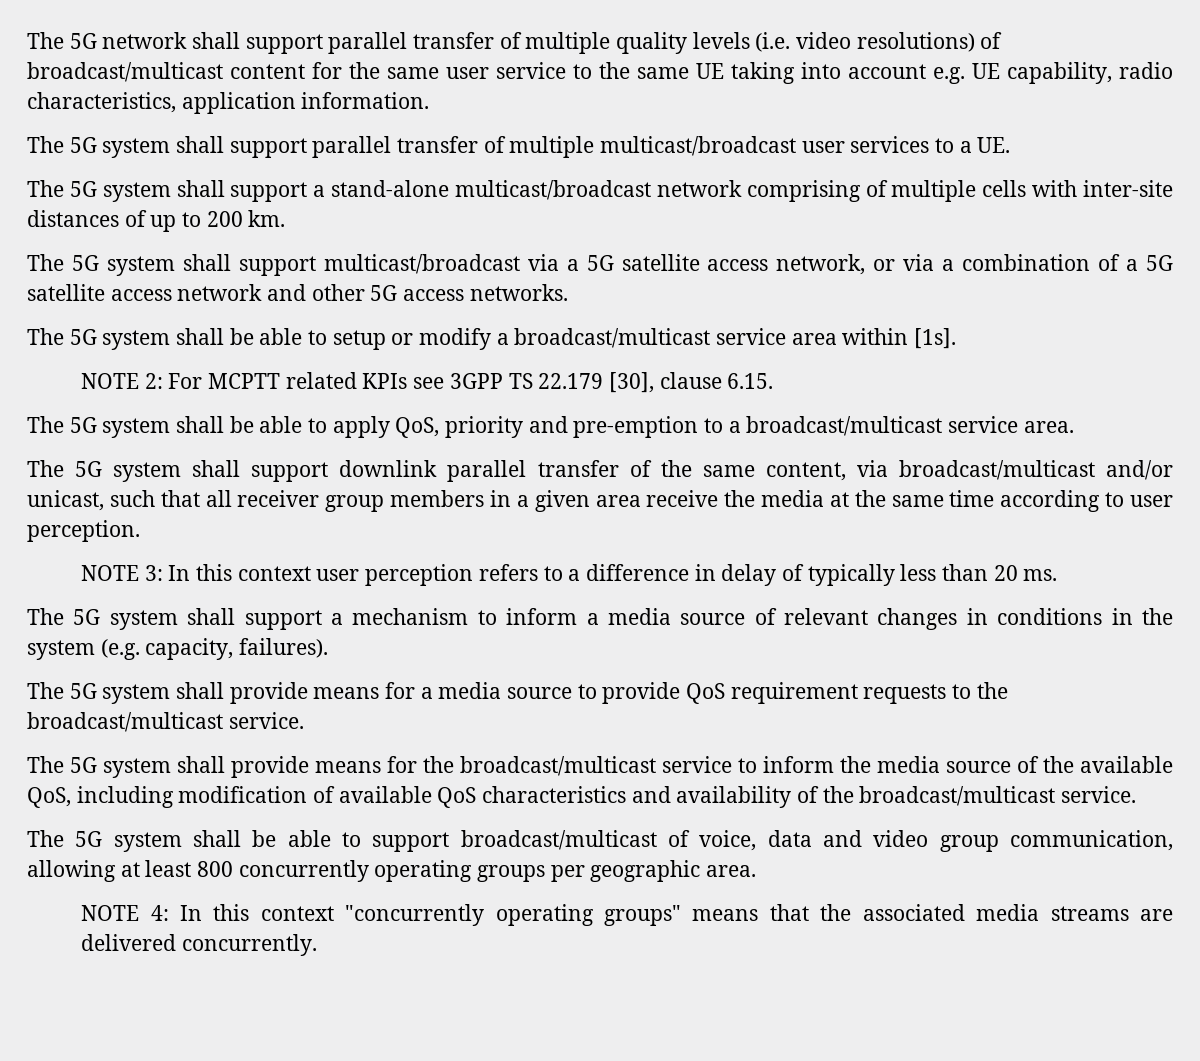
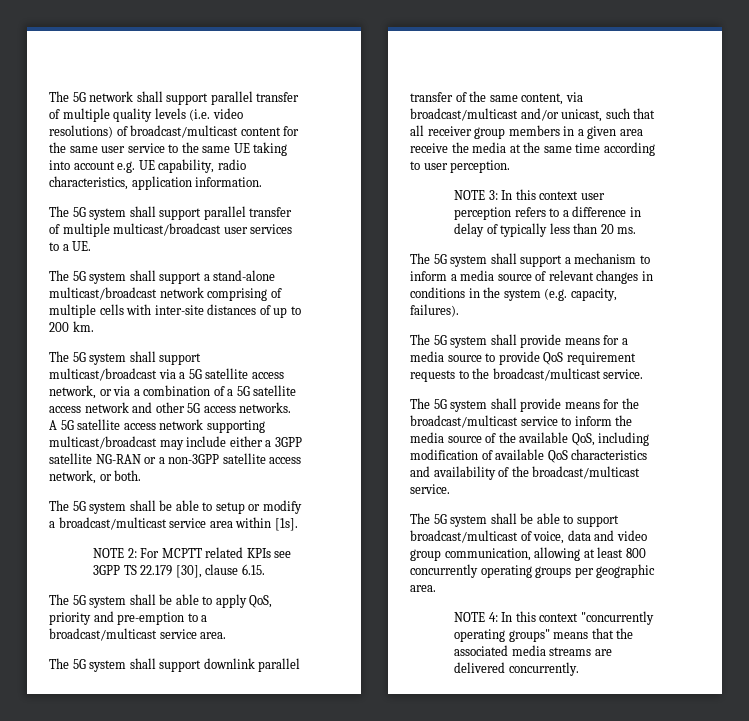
+ A 5G satellite access network supporting multicast/broadcast may include either a 3GPP satellite NG-RAN or a non-3GPP satellite access network, or both.

